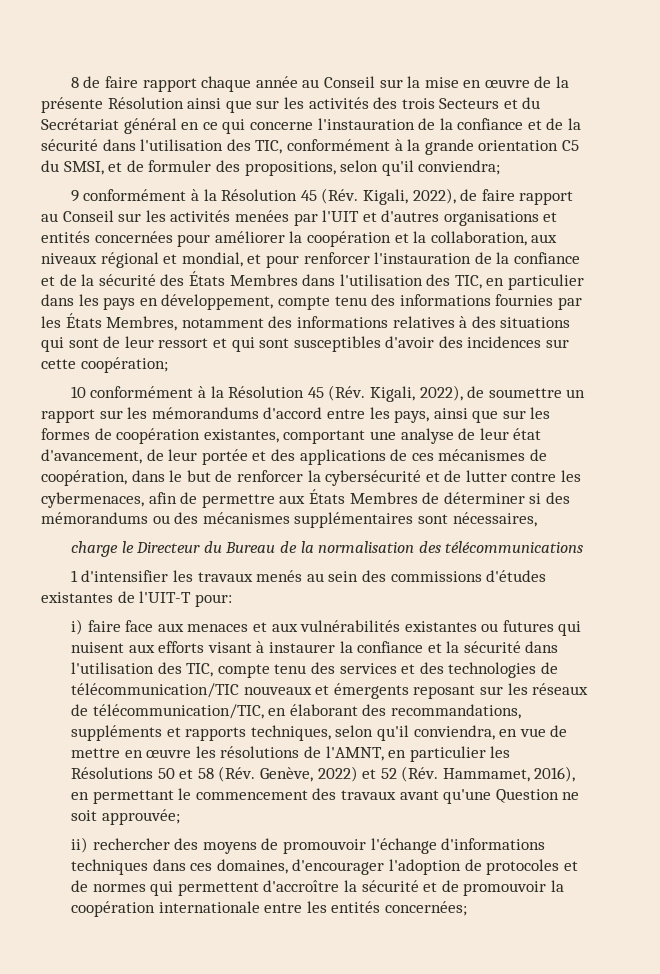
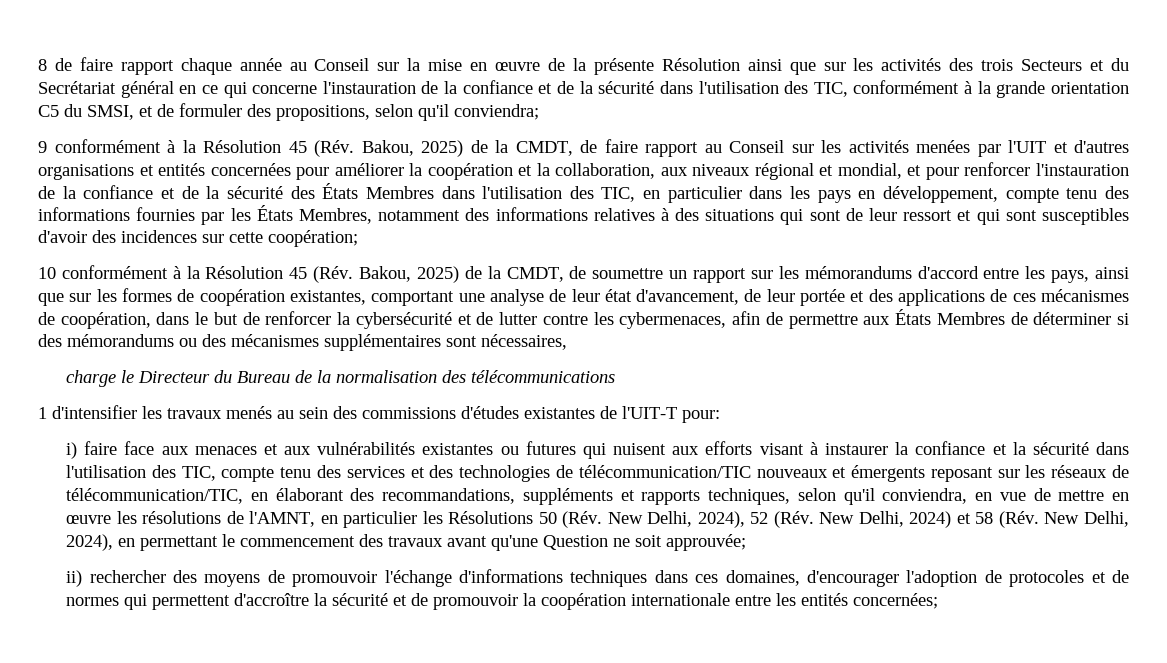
- 9 conformément à la Résolution 45 (Rév. Kigali, 2022), de faire rapport au Conseil sur les activités menées par l'UIT et d'autres organisations et entités concernées pour améliorer la coopération et la collaboration, aux niveaux régional et mondial, et pour renforcer l'instauration de la confiance et de la sécurité des États Membres dans l'utilisation des TIC, en particulier dans les pays en développement, compte tenu des informations fournies par les États Membres, notamment des informations relatives à des situations qui sont de leur ressort et qui sont susceptibles d'avoir des incidences sur cette coopération;
+ 9 conformément à la Résolution 45 (Rév. Bakou, 2025) de la CMDT, de faire rapport au Conseil sur les activités menées par l'UIT et d'autres organisations et entités concernées pour améliorer la coopération et la collaboration, aux niveaux régional et mondial, et pour renforcer l'instauration de la confiance et de la sécurité des États Membres dans l'utilisation des TIC, en particulier dans les pays en développement, compte tenu des informations fournies par les États Membres, notamment des informations relatives à des situations qui sont de leur ressort et qui sont susceptibles d'avoir des incidences sur cette coopération;
- 10 conformément à la Résolution 45 (Rév. Kigali, 2022), de soumettre un rapport sur les mémorandums d'accord entre les pays, ainsi que sur les formes de coopération existantes, comportant une analyse de leur état d'avancement, de leur portée et des applications de ces mécanismes de coopération, dans le but de renforcer la cybersécurité et de lutter contre les cybermenaces, afin de permettre aux États Membres de déterminer si des mémorandums ou des mécanismes supplémentaires sont nécessaires,
+ 10 conformément à la Résolution 45 (Rév. Bakou, 2025) de la CMDT, de soumettre un rapport sur les mémorandums d'accord entre les pays, ainsi que sur les formes de coopération existantes, comportant une analyse de leur état d'avancement, de leur portée et des applications de ces mécanismes de coopération, dans le but de renforcer la cybersécurité et de lutter contre les cybermenaces, afin de permettre aux États Membres de déterminer si des mémorandums ou des mécanismes supplémentaires sont nécessaires,
- i) faire face aux menaces et aux vulnérabilités existantes ou futures qui nuisent aux efforts visant à instaurer la confiance et la sécurité dans l'utilisation des TIC, compte tenu des services et des technologies de télécommunication/TIC nouveaux et émergents reposant sur les réseaux de télécommunication/TIC, en élaborant des recommandations, suppléments et rapports techniques, selon qu'il conviendra, en vue de mettre en œuvre les résolutions de l'AMNT, en particulier les Résolutions 50 et 58 (Rév. Genève, 2022) et 52 (Rév. Hammamet, 2016), en permettant le commencement des travaux avant qu'une Question ne soit approuvée;
+ i) faire face aux menaces et aux vulnérabilités existantes ou futures qui nuisent aux efforts visant à instaurer la confiance et la sécurité dans l'utilisation des TIC, compte tenu des services et des technologies de télécommunication/TIC nouveaux et émergents reposant sur les réseaux de télécommunication/TIC, en élaborant des recommandations, suppléments et rapports techniques, selon qu'il conviendra, en vue de mettre en œuvre les résolutions de l'AMNT, en particulier les Résolutions 50 (Rév. New Delhi, 2024), 52 (Rév. New Delhi, 2024) et 58 (Rév. New Delhi, 2024), en permettant le commencement des travaux avant qu'une Question ne soit approuvée;

